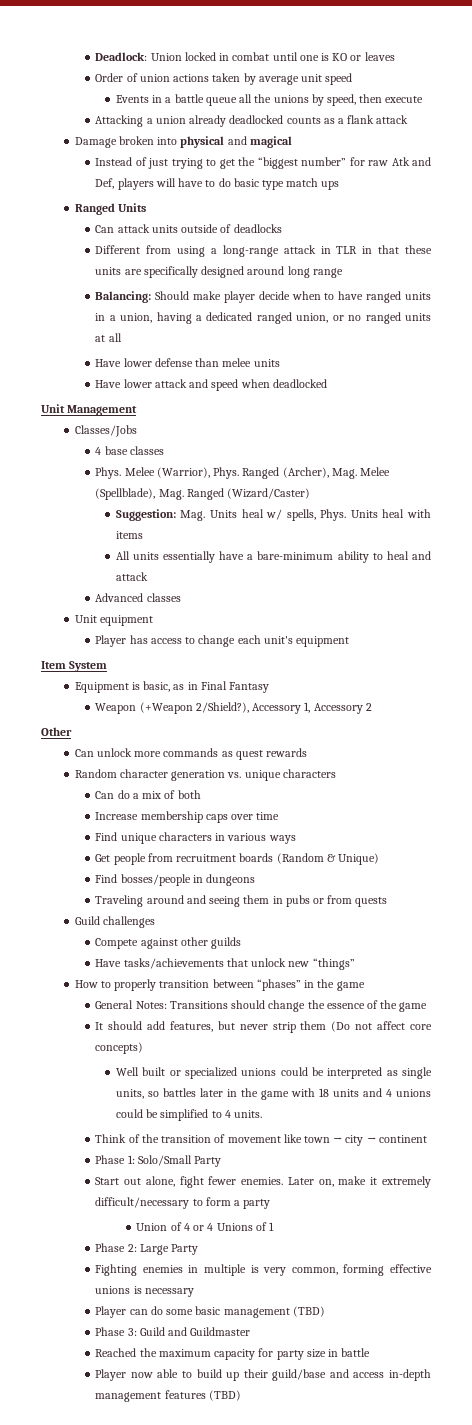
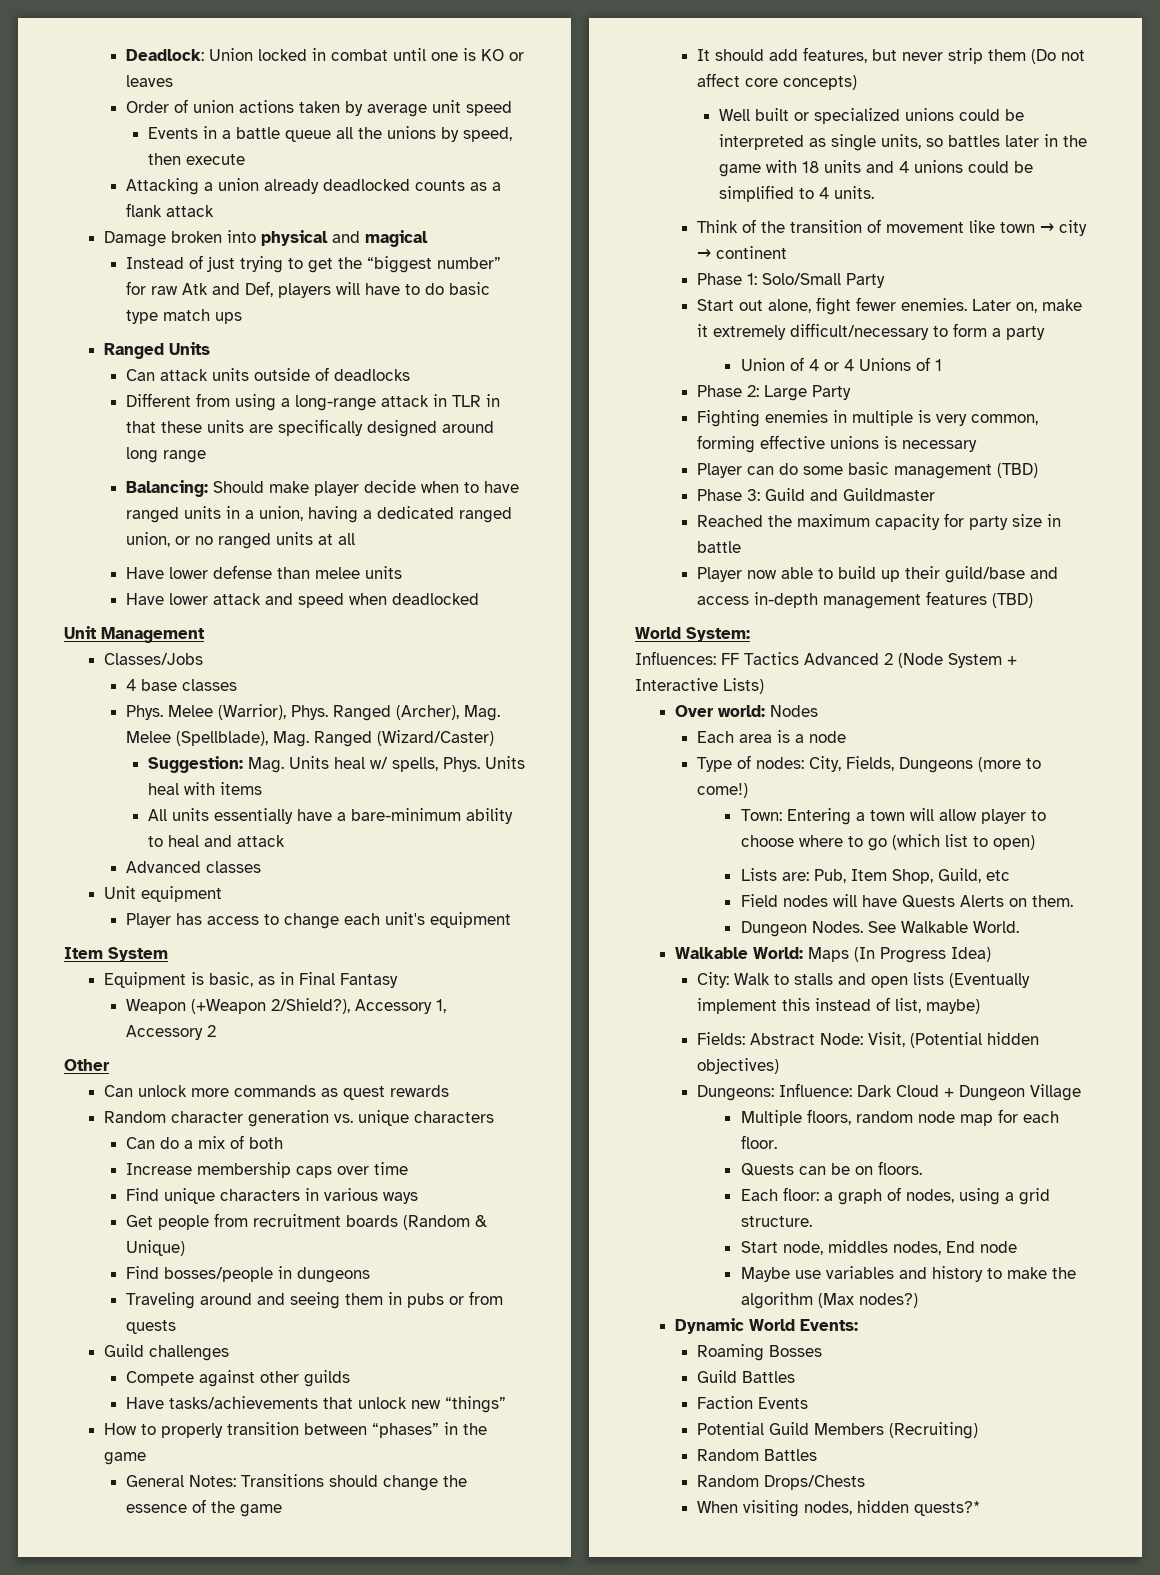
+ World System:
+ Influences: FF Tactics Advanced 2 (Node System + Interactive Lists)
+ Over world: Nodes
+ Each area is a node
+ Type of nodes: City, Fields, Dungeons (more to come!)
+ Town: Entering a town will allow player to choose where to go (which list to open)
+ Lists are: Pub, Item Shop, Guild, etc
+ Field nodes will have Quests Alerts on them.
+ Dungeon Nodes. See Walkable World.
+ Walkable World: Maps (In Progress Idea)
+ City: Walk to stalls and open lists (Eventually implement this instead of list, maybe)
+ Fields: Abstract Node: Visit, (Potential hidden objectives)
+ Dungeons: Influence: Dark Cloud + Dungeon Village
+ Multiple floors, random node map for each floor.
+ Quests can be on floors.
+ Each floor: a graph of nodes, using a grid structure.
+ Start node, middles nodes, End node
+ Maybe use variables and history to make the algorithm (Max nodes?)
+ Dynamic World Events:
+ Roaming Bosses
+ Guild Battles
+ Faction Events
+ Potential Guild Members (Recruiting)
+ Random Battles
+ Random Drops/Chests
+ When visiting nodes, hidden quests?*

